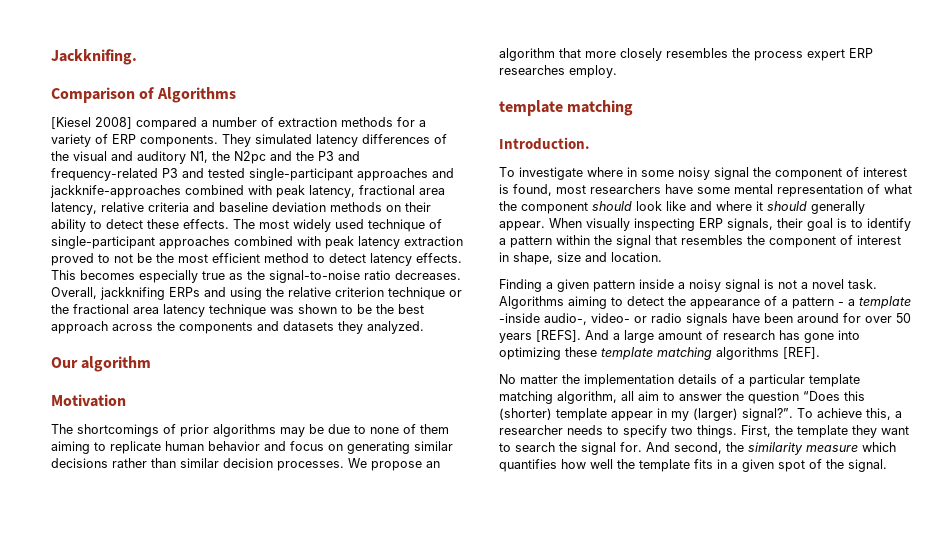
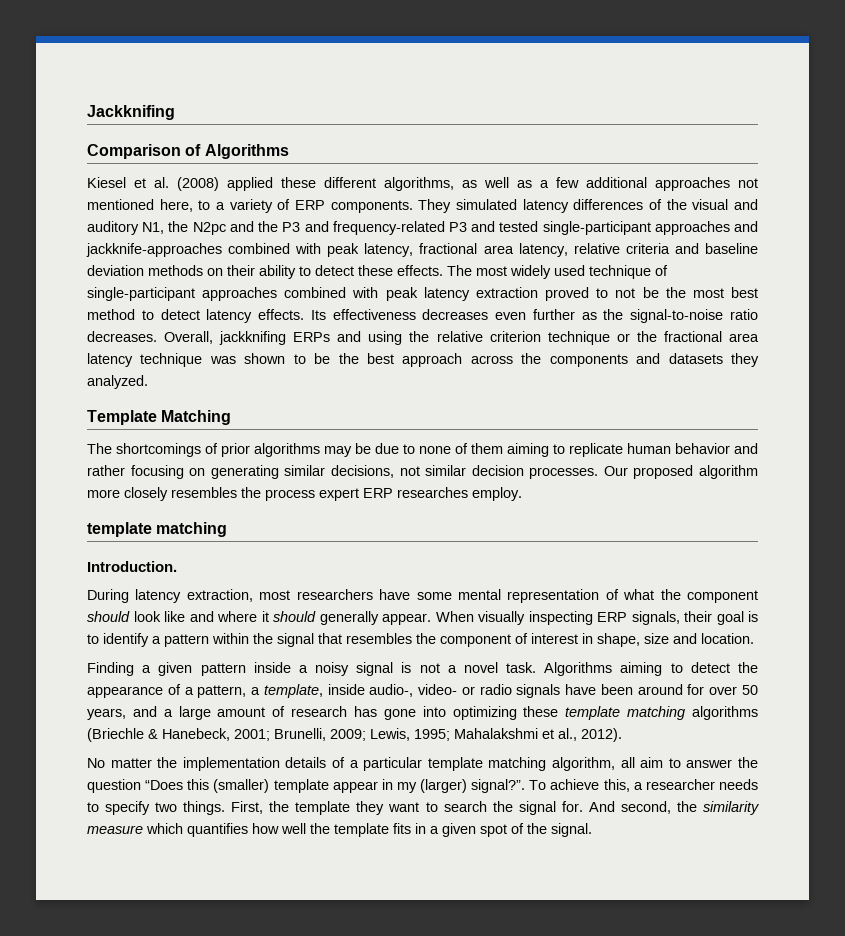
- Jackknifing.
+ Jackknifing
- [Kiesel 2008] compared a number of extraction methods for a variety of ERP components.
+ Kiesel et al. (2008) applied these different algorithms, as well as a few additional approaches not mentioned here, to a variety of ERP components.
- The most widely used technique of single-participant approaches combined with peak latency extraction proved to not be the most efficient method to detect latency effects.
+ The most widely used technique of single-participant approaches combined with peak latency extraction proved to not be the most best method to detect latency effects.
- This becomes especially true as the signal-to-noise ratio decreases.
+ Its effectiveness decreases even further as the signal-to-noise ratio decreases.
- Our algorithm
- Motivation
+ Template Matching
- The shortcomings of prior algorithms may be due to none of them aiming to replicate human behavior and focus on generating similar decisions rather than similar decision processes. We propose an algorithm that more closely resembles the process expert ERP researches employ.
+ The shortcomings of prior algorithms may be due to none of them aiming to replicate human behavior and rather focusing on generating similar decisions, not similar decision processes. Our proposed algorithm more closely resembles the process expert ERP researches employ.
- To investigate where in some noisy signal the component of interest is found, most researchers have some mental representation of what the component should look like and where it should generally appear.
+ During latency extraction, most researchers have some mental representation of what the component should look like and where it should generally appear.
- Algorithms aiming to detect the appearance of a pattern - a template -inside audio-, video- or radio signals have been around for over 50 years [REFS]. And a large amount of research has gone into optimizing these template matching algorithms [REF].
+ Algorithms aiming to detect the appearance of a pattern, a template, inside audio-, video- or radio signals have been around for over 50 years, and a large amount of research has gone into optimizing these template matching algorithms (Briechle & Hanebeck, 2001; Brunelli, 2009; Lewis, 1995; Mahalakshmi et al., 2012).
- No matter the implementation details of a particular template matching algorithm, all aim to answer the question “Does this (shorter) template appear in my (larger) signal?”.
+ No matter the implementation details of a particular template matching algorithm, all aim to answer the question “Does this (smaller) template appear in my (larger) signal?”.

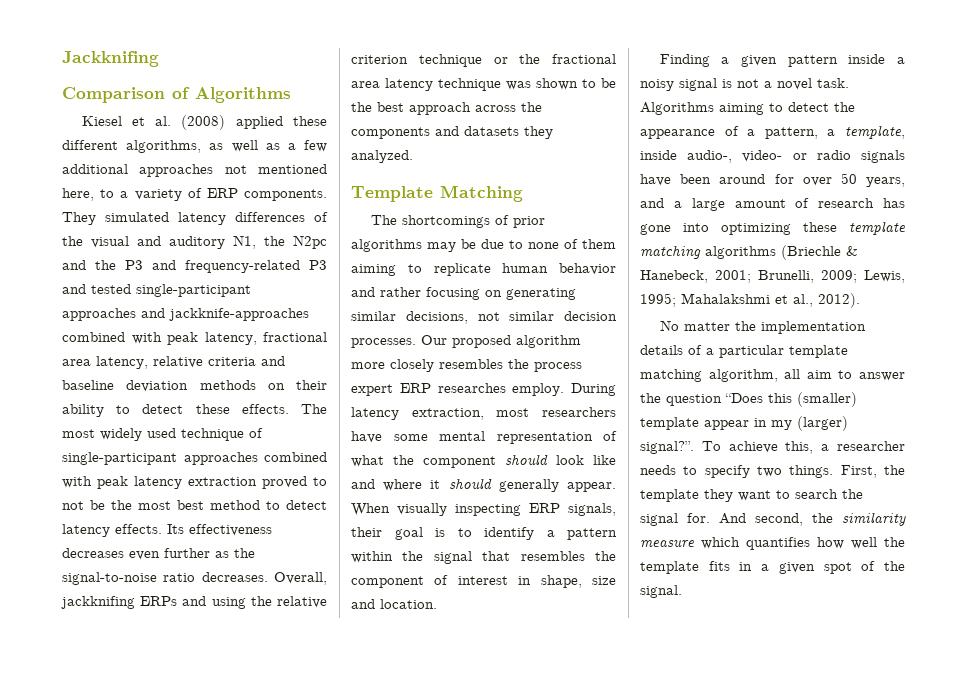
- Our proposed algorithm more closely resembles the process expert ERP researches employ.
- template matching
- Introduction.
- During latency extraction, most researchers have some mental representation of what the component should look like and where it should generally appear.
+ Our proposed algorithm more closely resembles the process expert ERP researches employ. During latency extraction, most researchers have some mental representation of what the component should look like and where it should generally appear.

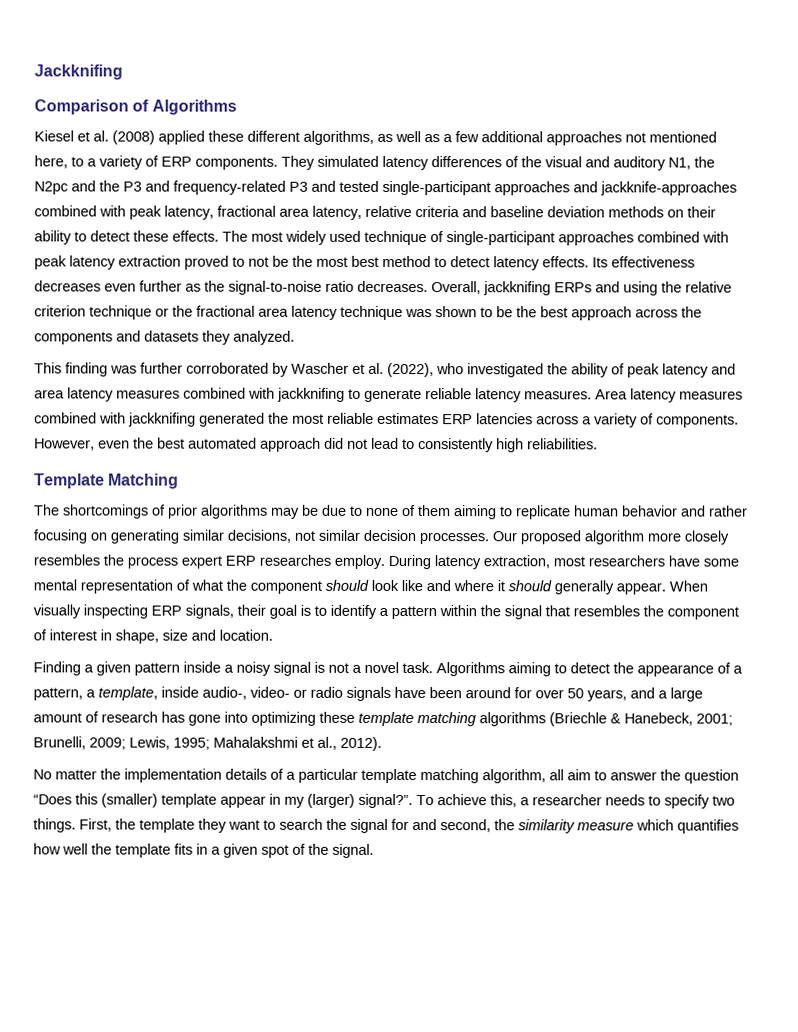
+ This finding was further corroborated by Wascher et al. (2022), who investigated the ability of peak latency and area latency measures combined with jackknifing to generate reliable latency measures. Area latency measures combined with jackknifing generated the most reliable estimates ERP latencies across a variety of components. However, even the best automated approach did not lead to consistently high reliabilities.
- First, the template they want to search the signal for. And second, the similarity measure which quantifies how well the template fits in a given spot of the signal.
+ First, the template they want to search the signal for and second, the similarity measure which quantifies how well the template fits in a given spot of the signal.

